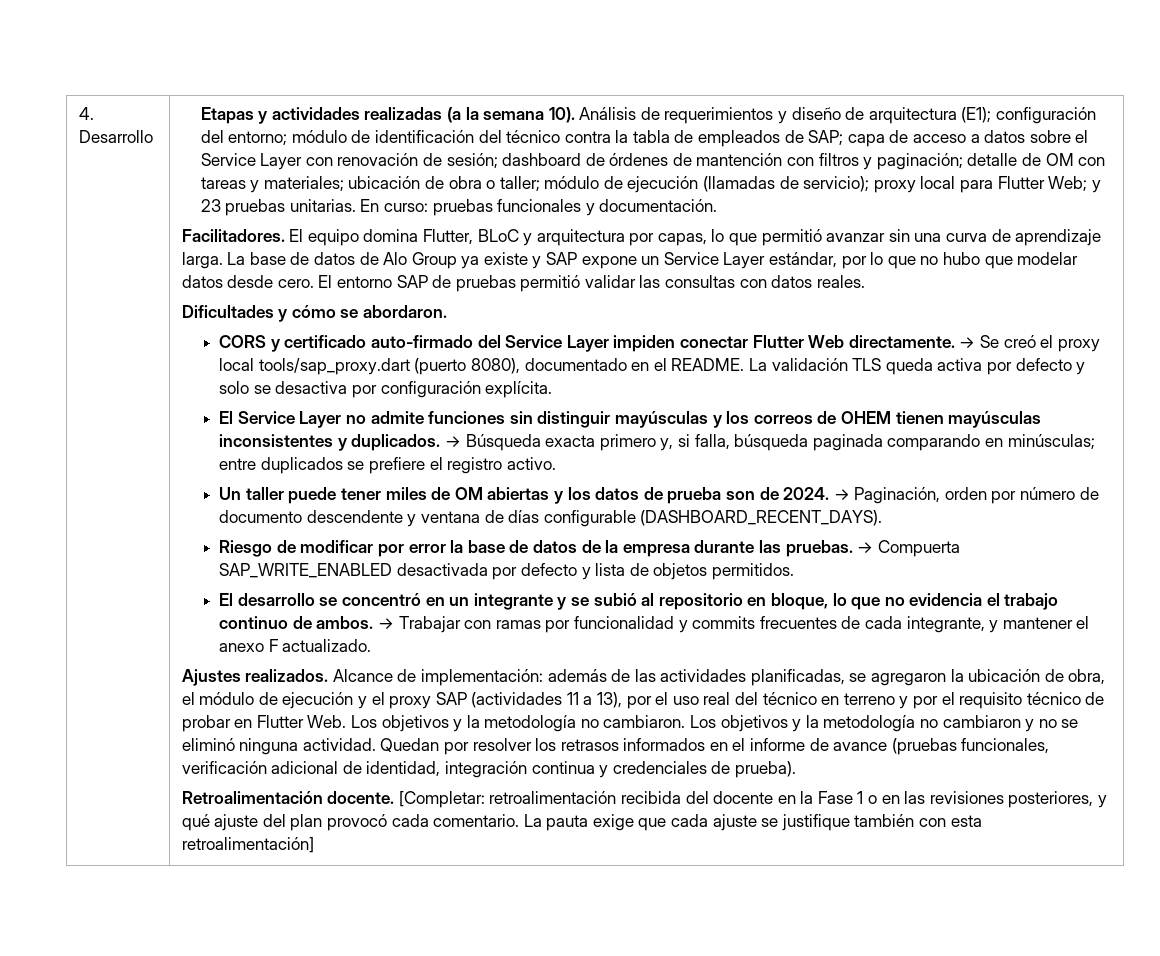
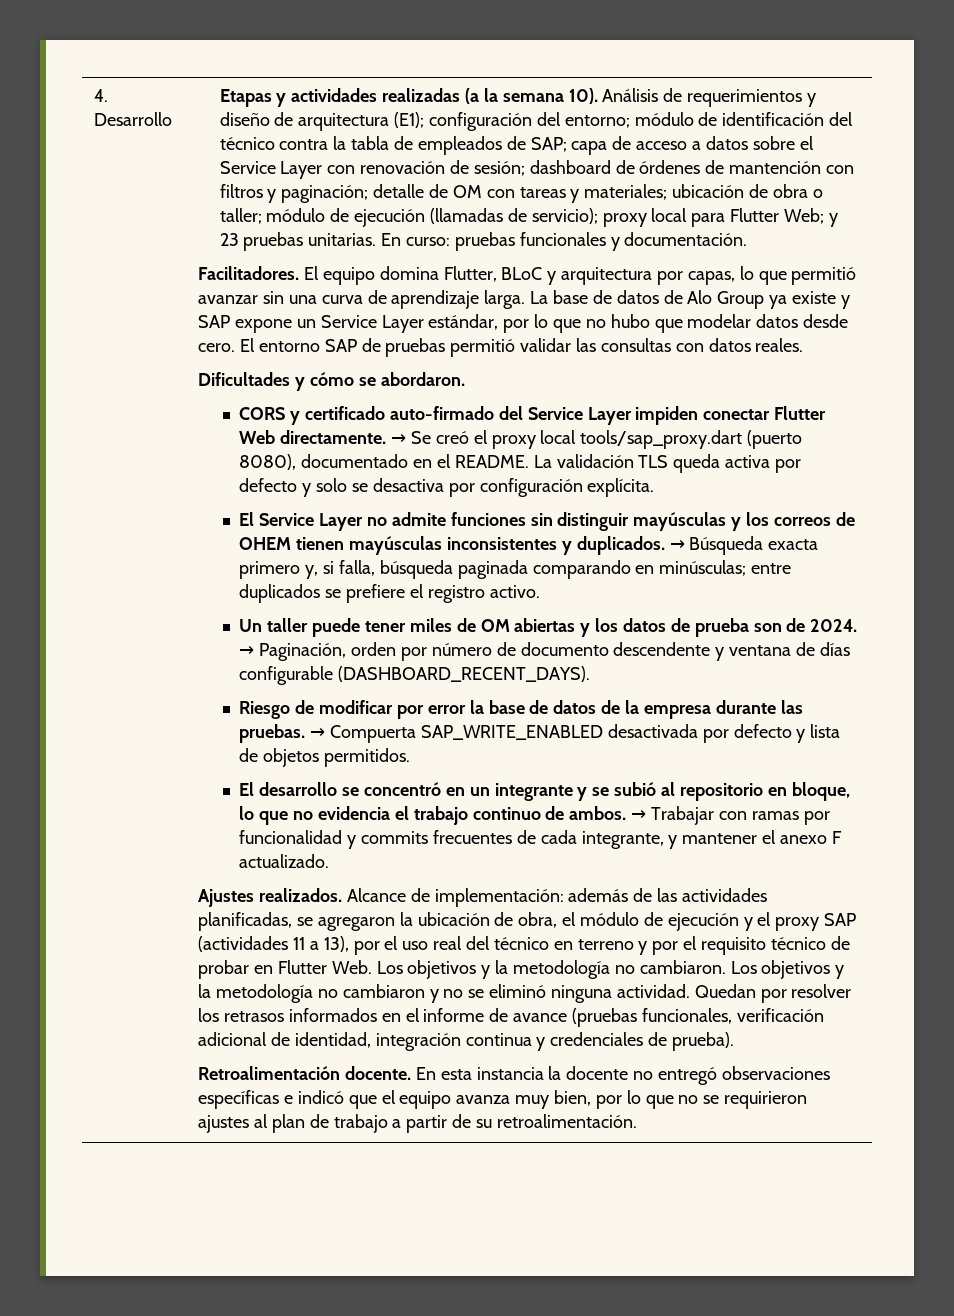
- [Completar: retroalimentación recibida del docente en la Fase 1 o en las revisiones posteriores, y qué ajuste del plan provocó cada comentario. La pauta exige que cada ajuste se justifique también con esta retroalimentación]
+ En esta instancia la docente no entregó observaciones específicas e indicó que el equipo avanza muy bien, por lo que no se requirieron ajustes al plan de trabajo a partir de su retroalimentación.

